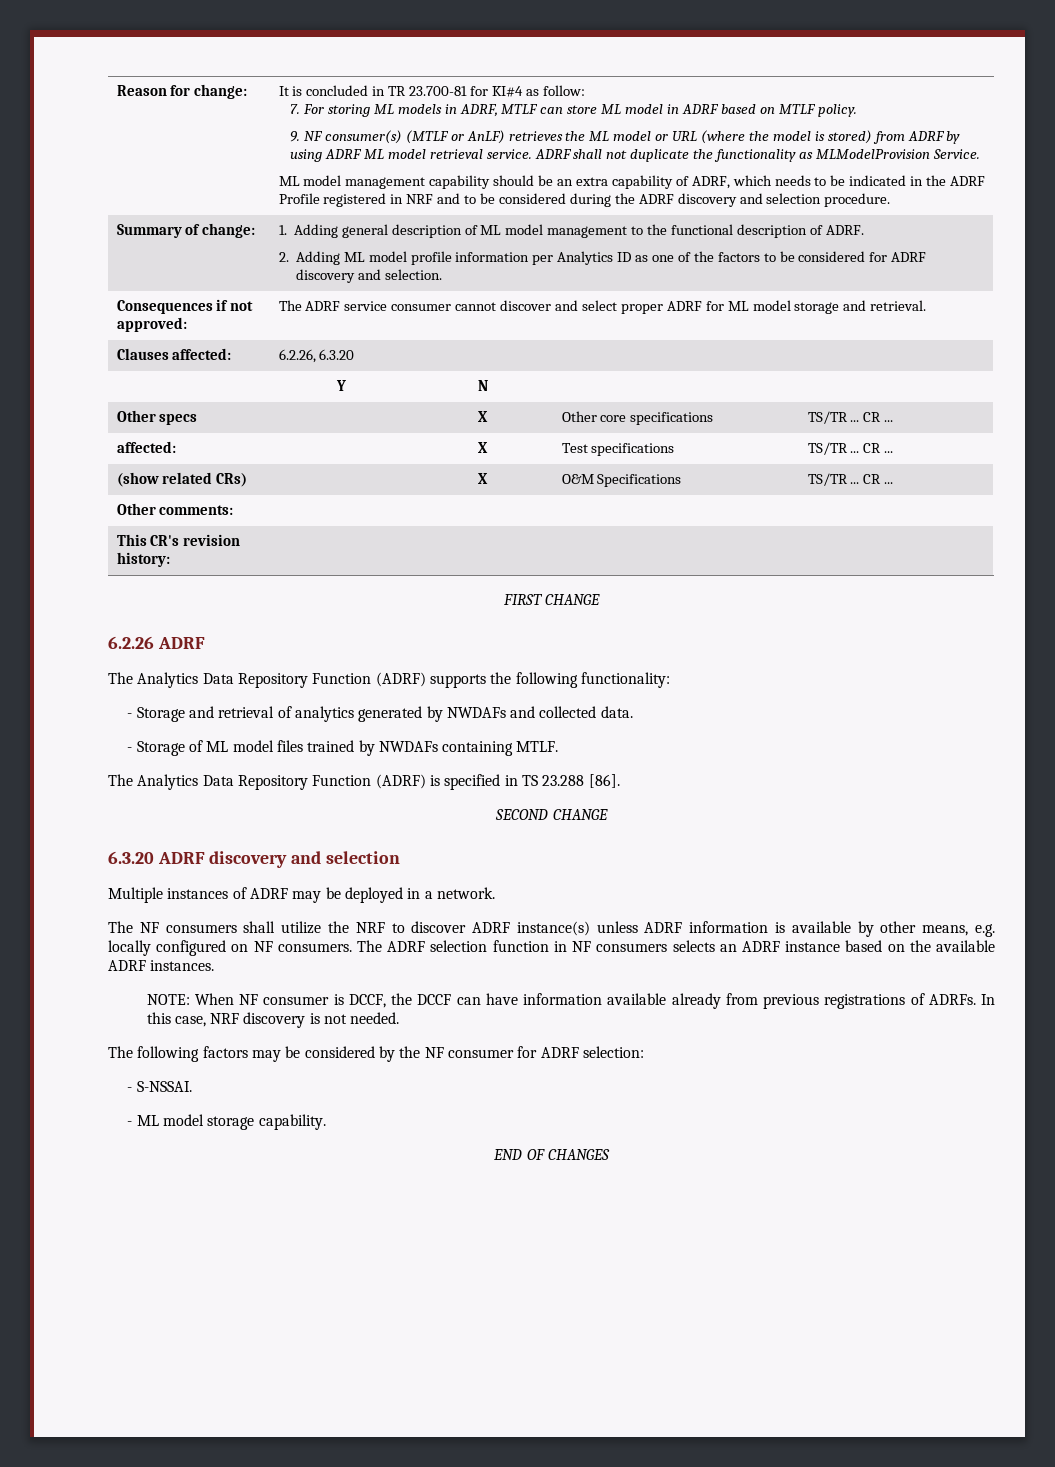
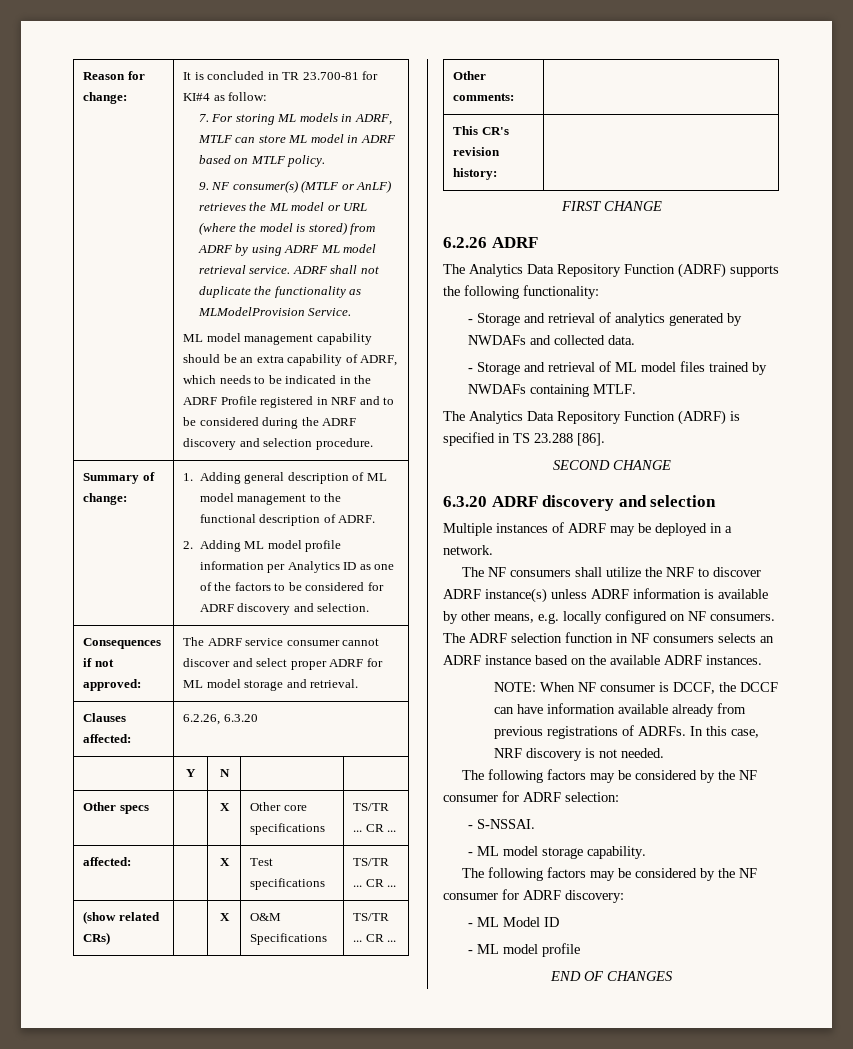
- - Storage of ML model files trained by NWDAFs containing MTLF.
+ - Storage and retrieval of ML model files trained by NWDAFs containing MTLF.
+ The following factors may be considered by the NF consumer for ADRF discovery:
+ - ML Model ID
+ - ML model profile

